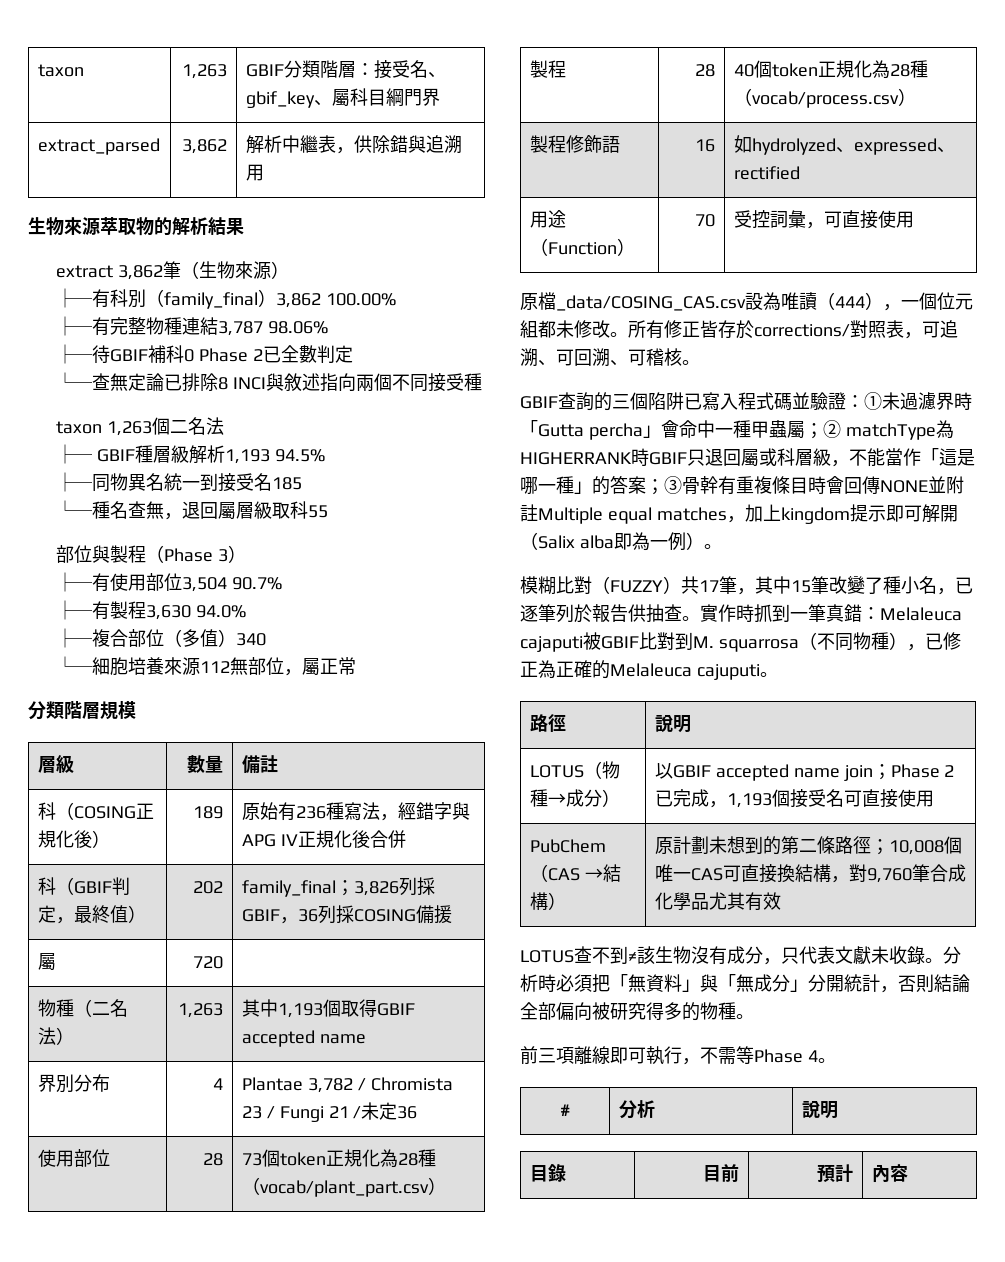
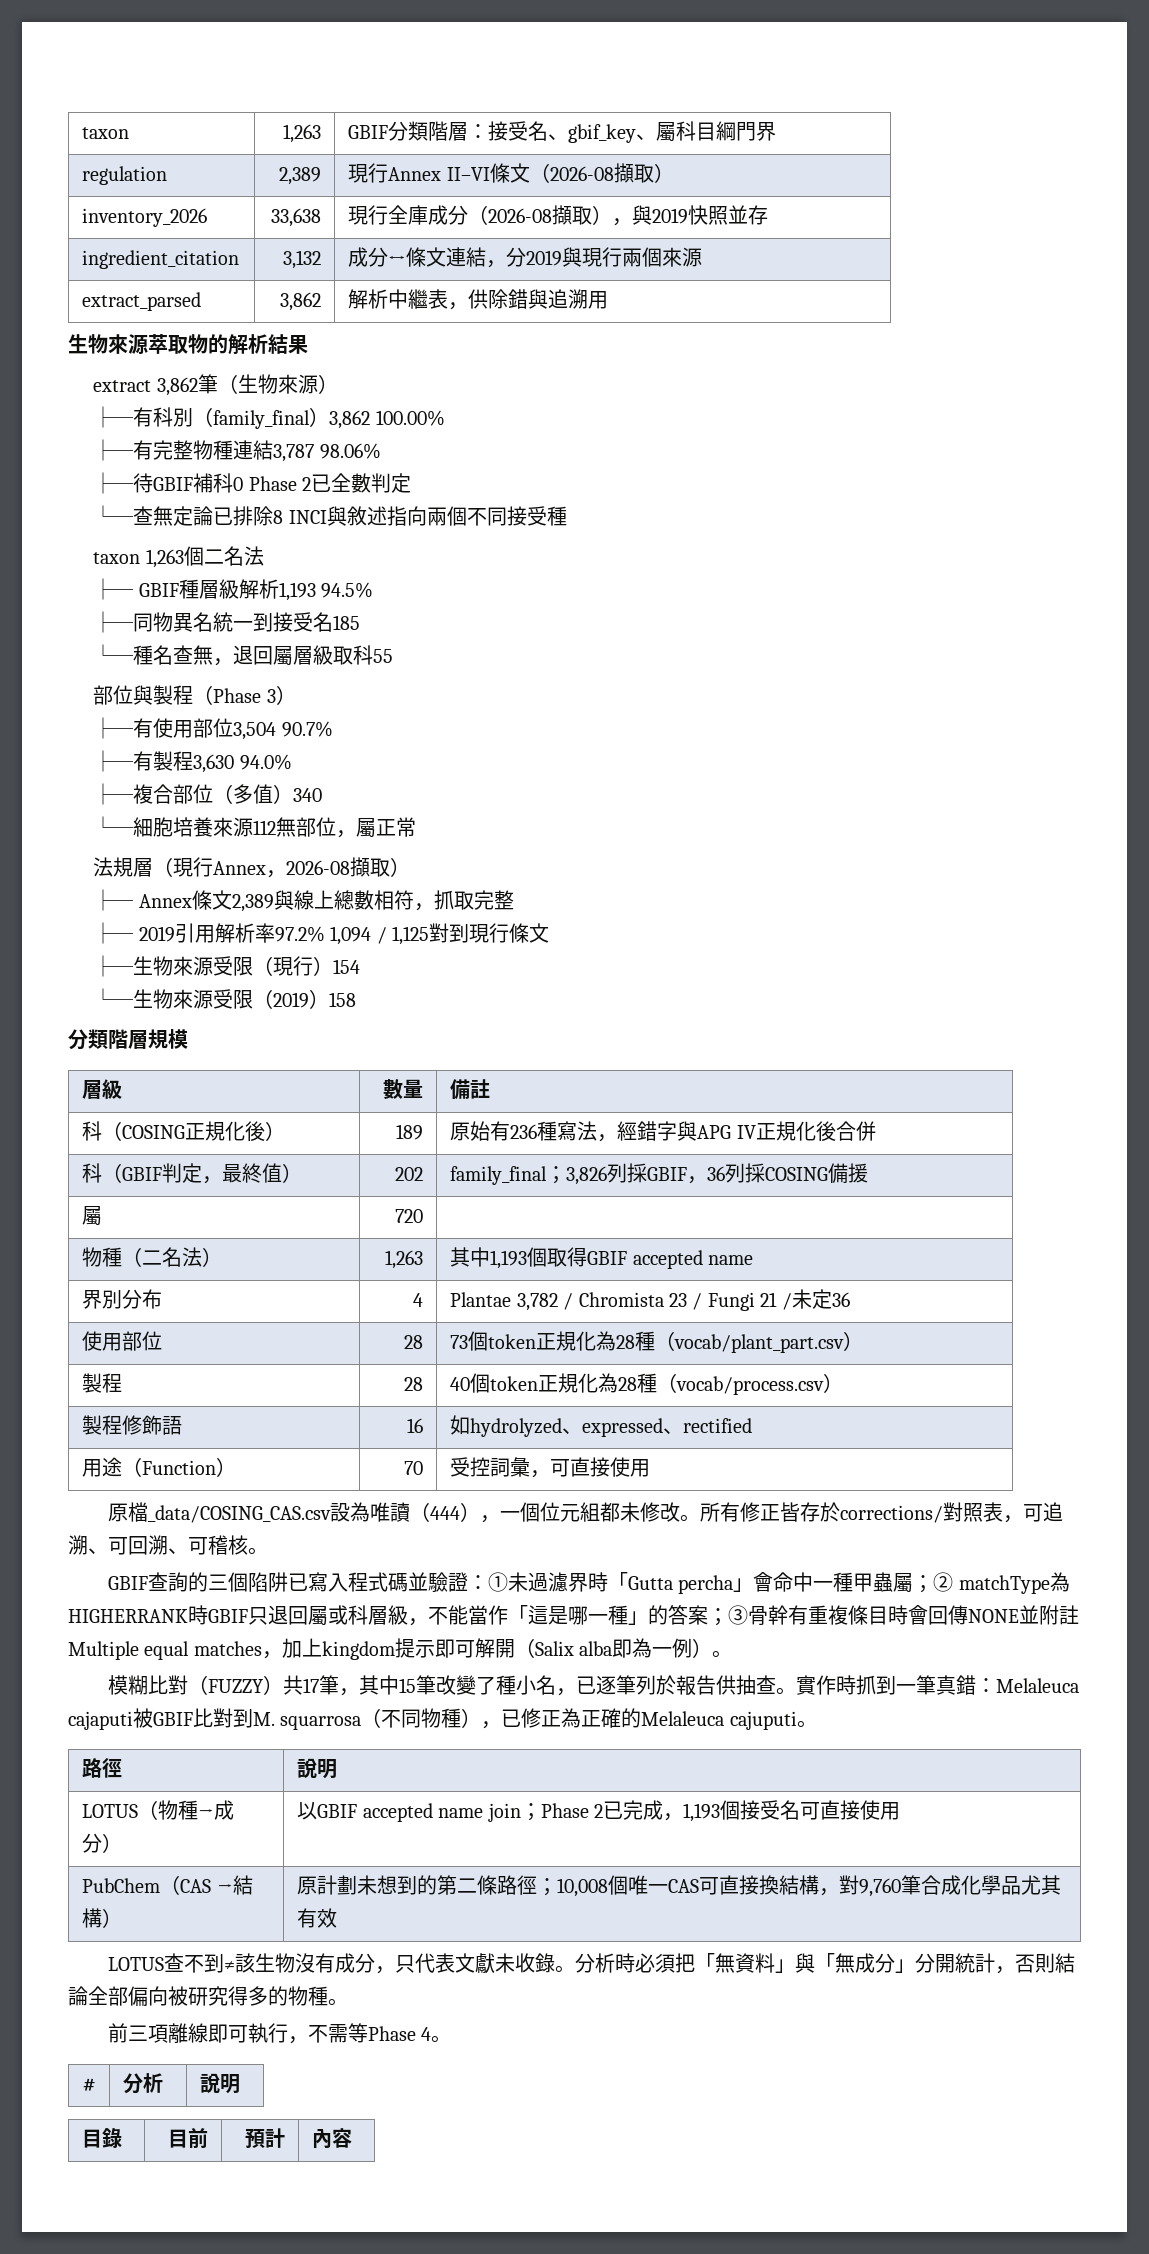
+ regulation | 2,389 | 現行Annex II–VI條文（2026-08擷取）
+ inventory_2026 | 33,638 | 現行全庫成分（2026-08擷取），與2019快照並存
+ ingredient_citation | 3,132 | 成分↔條文連結，分2019與現行兩個來源
+ 法規層（現行Annex，2026-08擷取）
+ ├─ Annex條文2,389與線上總數相符，抓取完整
+ ├─ 2019引用解析率97.2% 1,094 / 1,125對到現行條文
+ ├─生物來源受限（現行）154
+ └─生物來源受限（2019）158

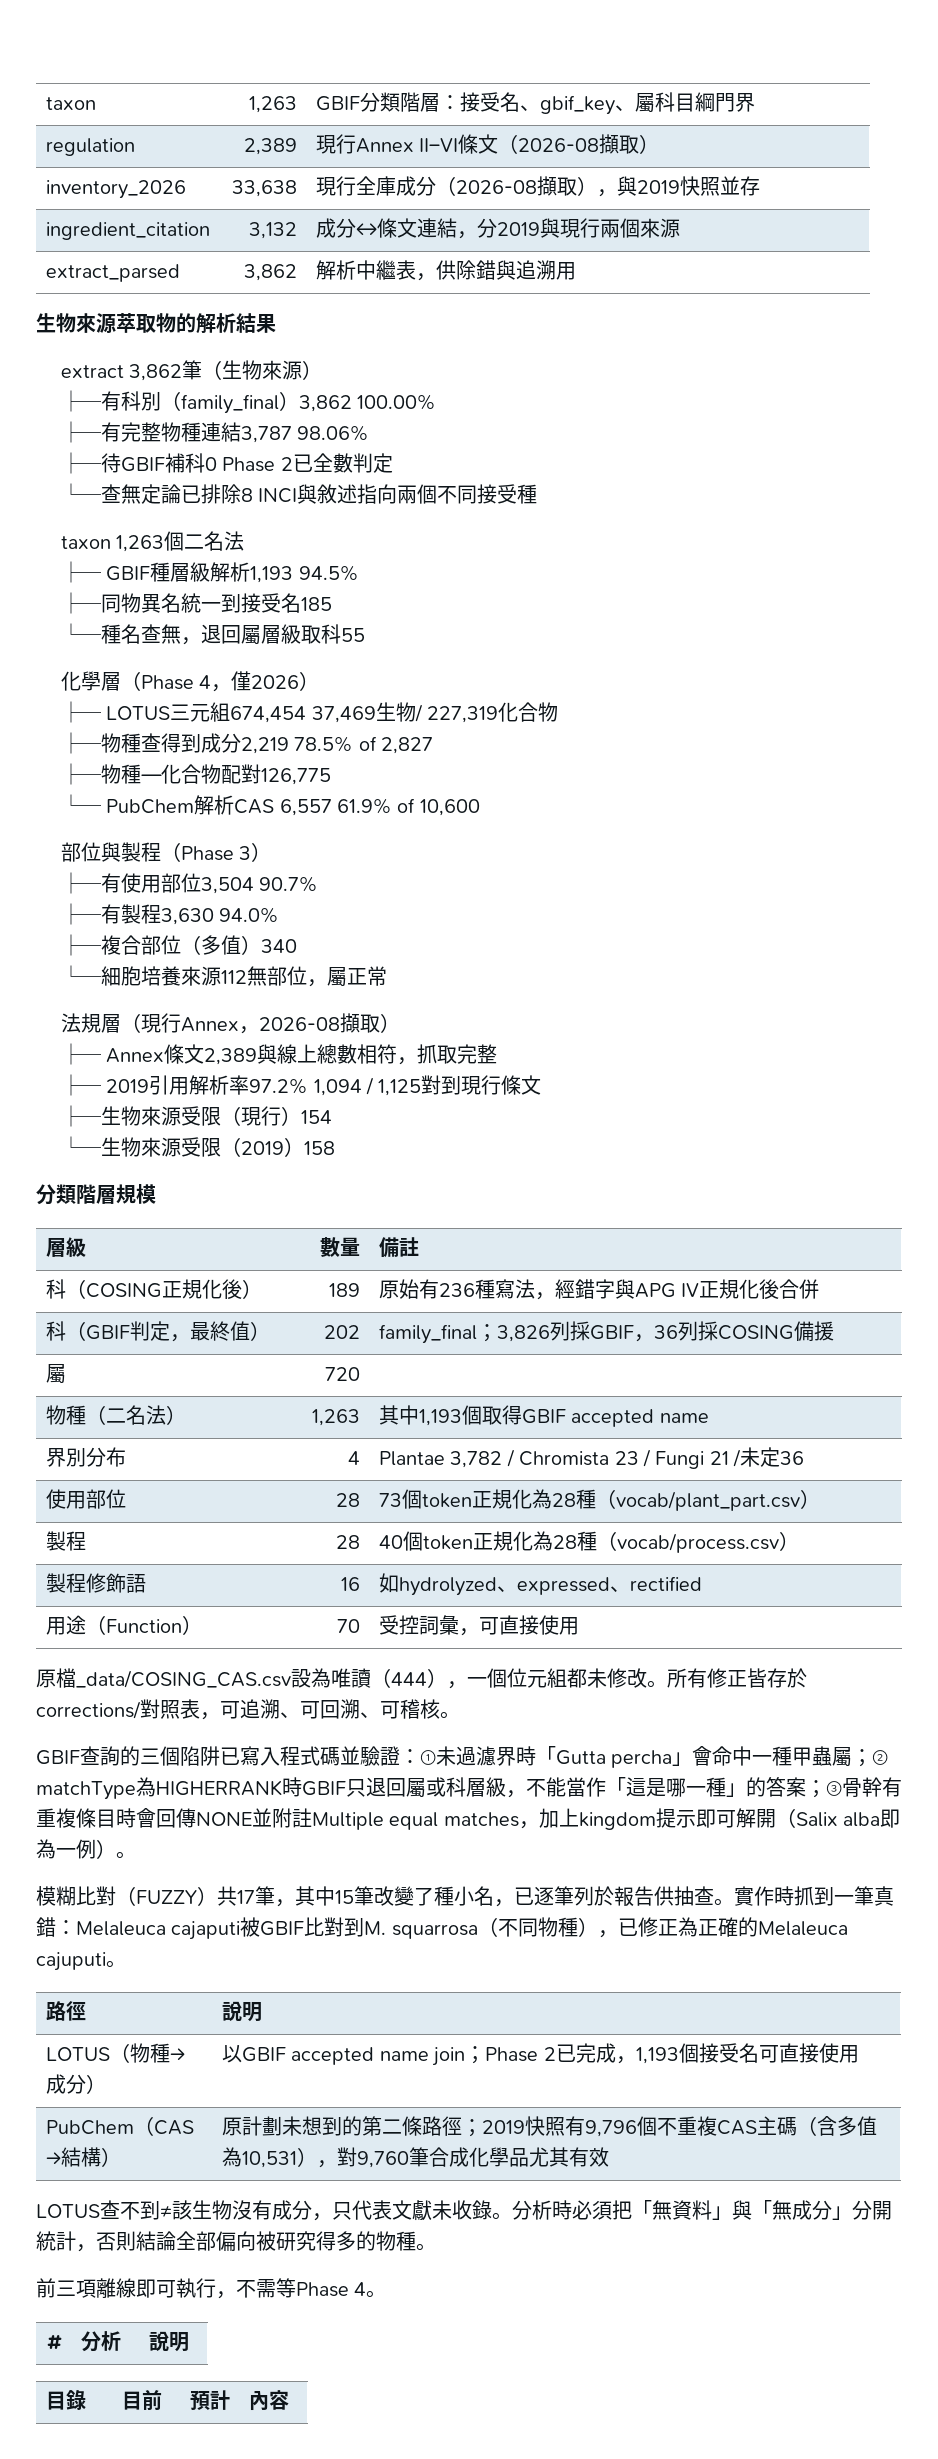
+ 化學層（Phase 4，僅2026）
+ ├─ LOTUS三元組674,454 37,469生物/ 227,319化合物
+ ├─物種查得到成分2,219 78.5% of 2,827
+ ├─物種—化合物配對126,775
+ └─ PubChem解析CAS 6,557 61.9% of 10,600
- PubChem（CAS →結構） | 原計劃未想到的第二條路徑；10,008個唯一CAS可直接換結構，對9,760筆合成化學品尤其有效
+ PubChem（CAS →結構） | 原計劃未想到的第二條路徑；2019快照有9,796個不重複CAS主碼（含多值為10,531），對9,760筆合成化學品尤其有效

